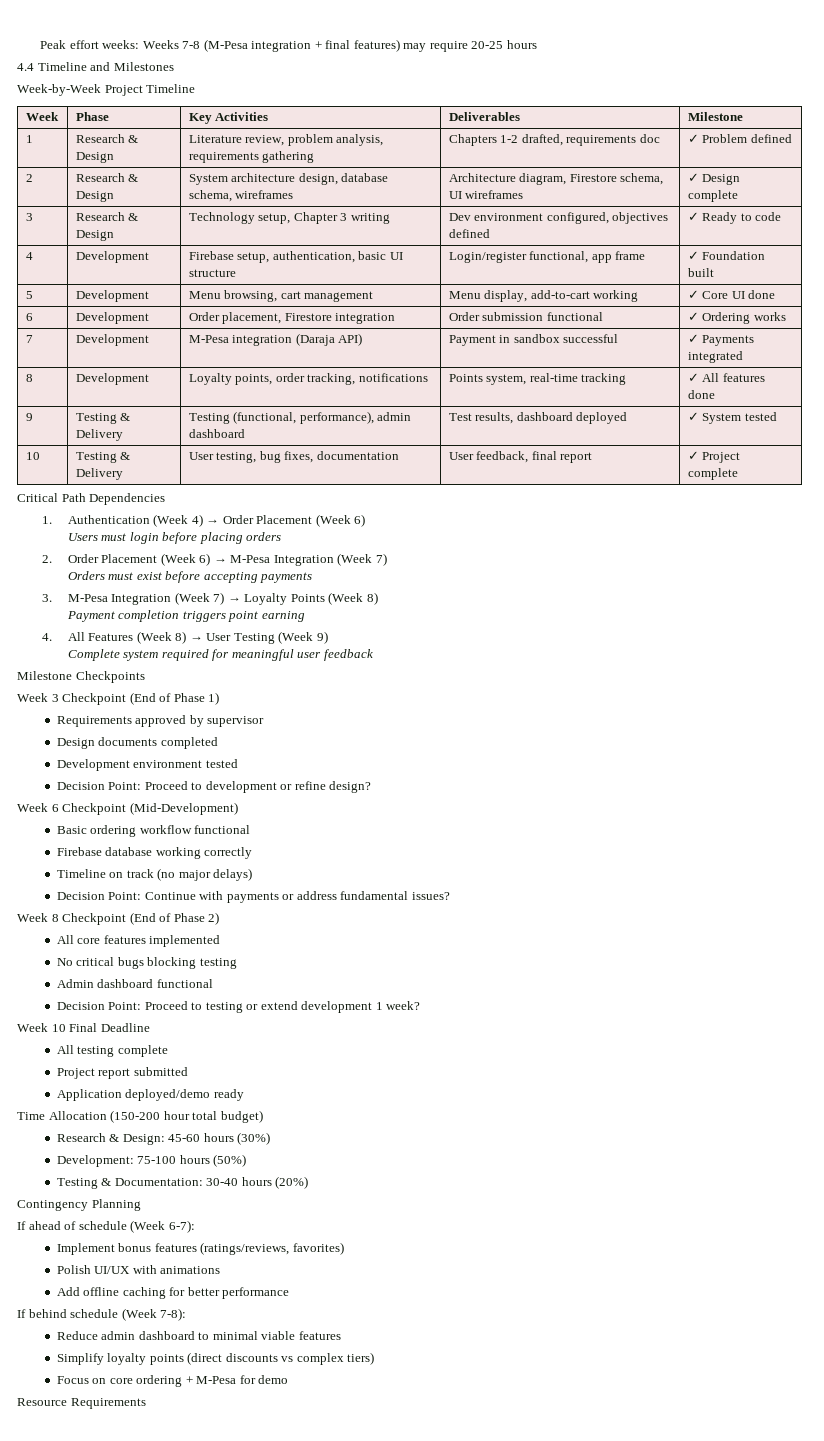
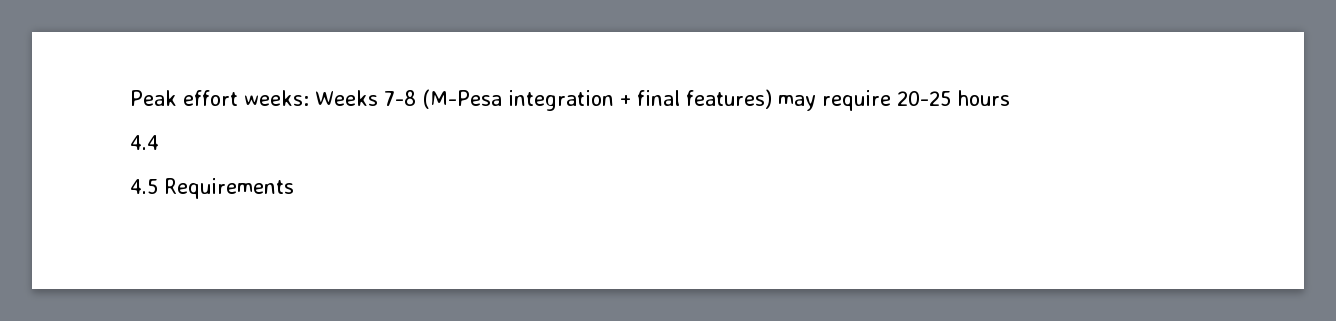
- 4.4 Timeline and Milestones
- Week-by-Week Project Timeline
- Week | Phase | Key Activities | Deliverables | Milestone
- 1 | Research & Design | Literature review, problem analysis, requirements gathering | Chapters 1-2 drafted, requirements doc | ✓ Problem defined
- 2 | Research & Design | System architecture design, database schema, wireframes | Architecture diagram, Firestore schema, UI wireframes | ✓ Design complete
- 3 | Research & Design | Technology setup, Chapter 3 writing | Dev environment configured, objectives defined | ✓ Ready to code
- 4 | Development | Firebase setup, authentication, basic UI structure | Login/register functional, app frame | ✓ Foundation built
- 5 | Development | Menu browsing, cart management | Menu display, add-to-cart working | ✓ Core UI done
- 6 | Development | Order placement, Firestore integration | Order submission functional | ✓ Ordering works
- 7 | Development | M-Pesa integration (Daraja API) | Payment in sandbox successful | ✓ Payments integrated
- 8 | Development | Loyalty points, order tracking, notifications | Points system, real-time tracking | ✓ All features done
- 9 | Testing & Delivery | Testing (functional, performance), admin dashboard | Test results, dashboard deployed | ✓ System tested
- 10 | Testing & Delivery | User testing, bug fixes, documentation | User feedback, final report | ✓ Project complete
- Critical Path Dependencies
- 1. Authentication (Week 4) → Order Placement (Week 6)
- Users must login before placing orders
- 2. Order Placement (Week 6) → M-Pesa Integration (Week 7)
- Orders must exist before accepting payments
- 3. M-Pesa Integration (Week 7) → Loyalty Points (Week 8)
- Payment completion triggers point earning
- 4. All Features (Week 8) → User Testing (Week 9)
- Complete system required for meaningful user feedback
- Milestone Checkpoints
- Week 3 Checkpoint (End of Phase 1)
- Requirements approved by supervisor
- Design documents completed
- Development environment tested
- Decision Point: Proceed to development or refine design?
- Week 6 Checkpoint (Mid-Development)
- Basic ordering workflow functional
- Firebase database working correctly
- Timeline on track (no major delays)
- Decision Point: Continue with payments or address fundamental issues?
- Week 8 Checkpoint (End of Phase 2)
- All core features implemented
- No critical bugs blocking testing
- Admin dashboard functional
- Decision Point: Proceed to testing or extend development 1 week?
- Week 10 Final Deadline
- All testing complete
- Project report submitted
- Application deployed/demo ready
- Time Allocation (150-200 hour total budget)
- Research & Design: 45-60 hours (30%)
- Development: 75-100 hours (50%)
- Testing & Documentation: 30-40 hours (20%)
- Contingency Planning
- If ahead of schedule (Week 6-7):
- Implement bonus features (ratings/reviews, favorites)
- Polish UI/UX with animations
- Add offline caching for better performance
- If behind schedule (Week 7-8):
- Reduce admin dashboard to minimal viable features
- Simplify loyalty points (direct discounts vs complex tiers)
- Focus on core ordering + M-Pesa for demo
- Resource Requirements
+ 4.4
+ 4.5 Requirements

